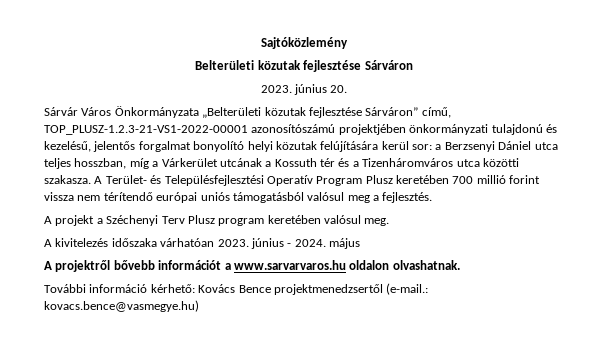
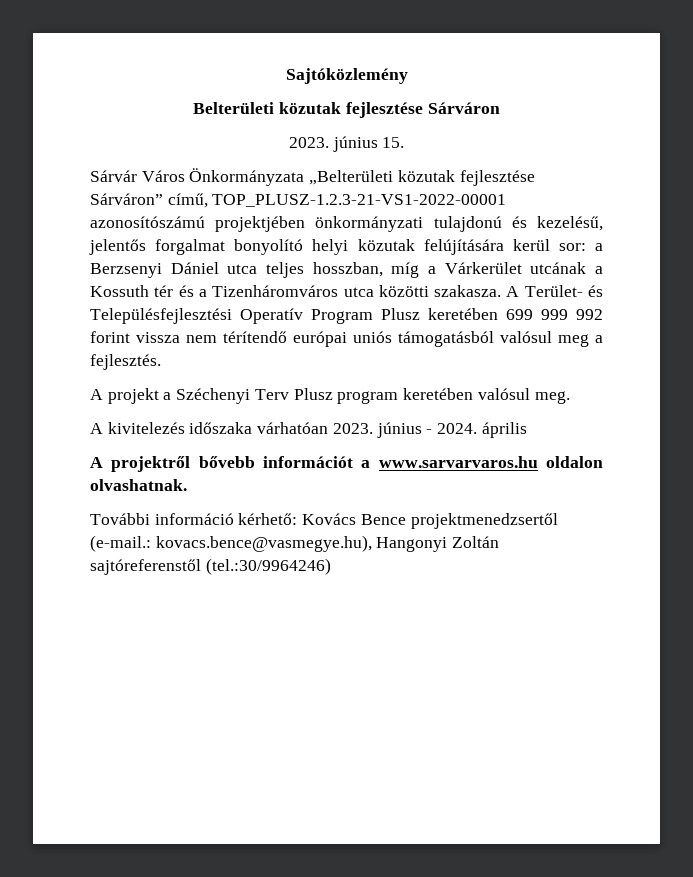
- 2023. június 20.
+ 2023. június 15.
- A Terület- és Településfejlesztési Operatív Program Plusz keretében 700 millió forint vissza nem térítendő európai uniós támogatásból valósul meg a fejlesztés.
+ A Terület- és Településfejlesztési Operatív Program Plusz keretében 699 999 992 forint vissza nem térítendő európai uniós támogatásból valósul meg a fejlesztés.
- A kivitelezés időszaka várhatóan 2023. június - 2024. május
+ A kivitelezés időszaka várhatóan 2023. június - 2024. április
- További információ kérhető: Kovács Bence projektmenedzsertől (e-mail.: kovacs.bence@vasmegye.hu)
+ További információ kérhető: Kovács Bence projektmenedzsertől (e-mail.: kovacs.bence@vasmegye.hu), Hangonyi Zoltán sajtóreferenstől (tel.:30/9964246)

